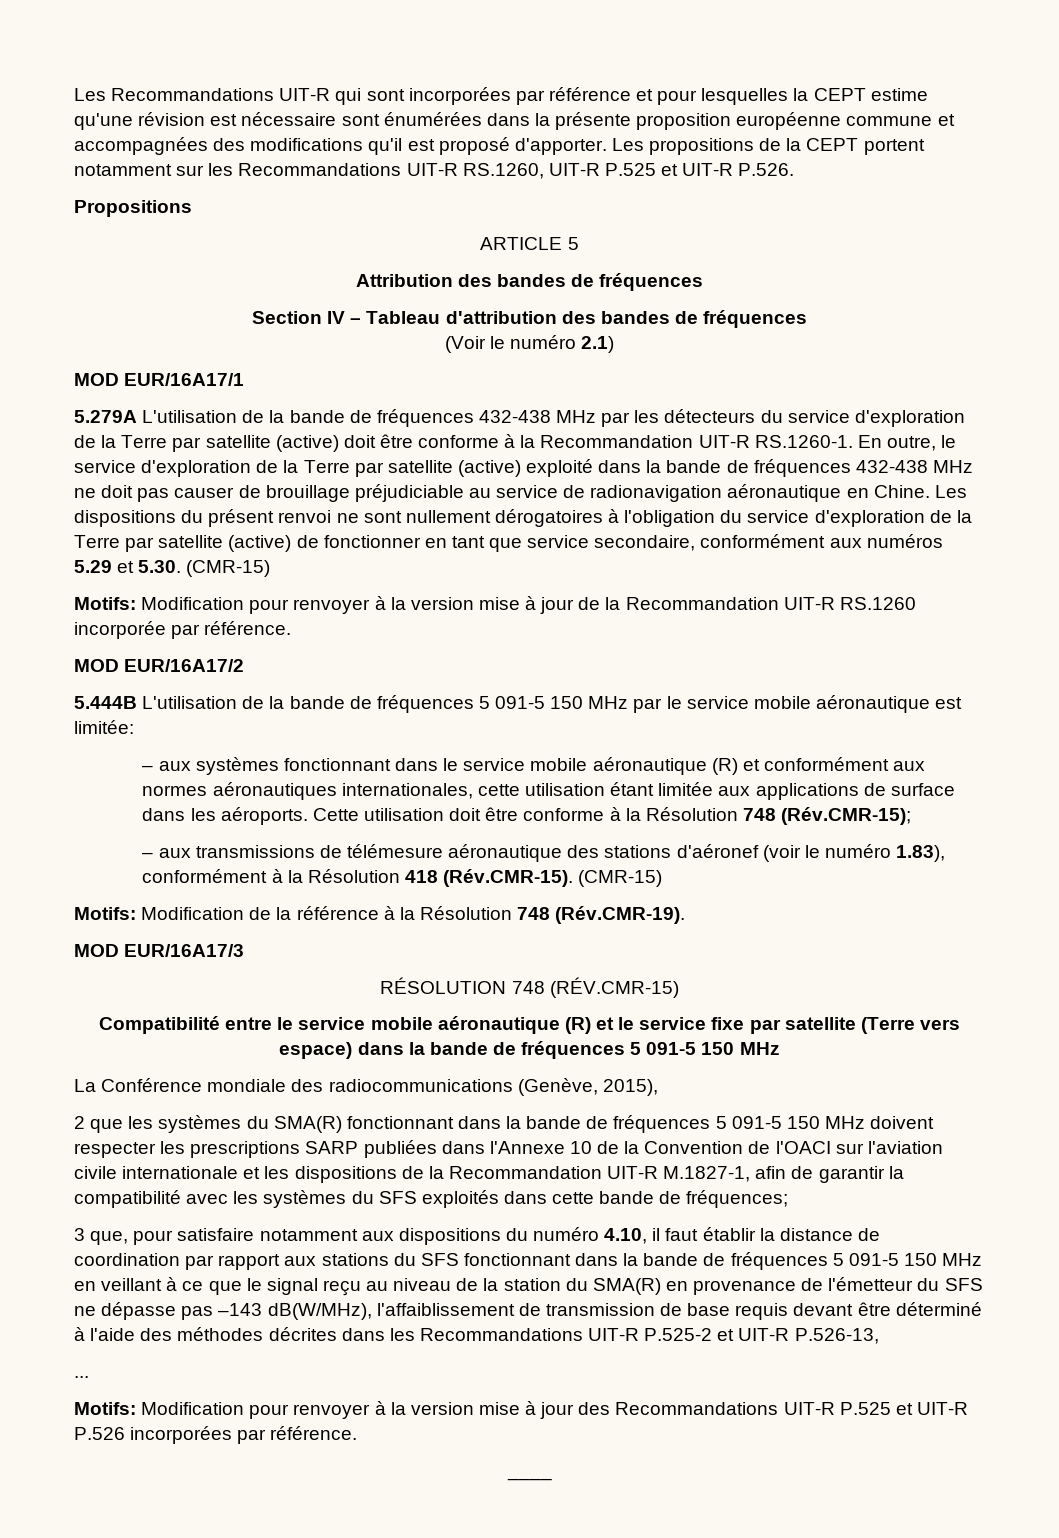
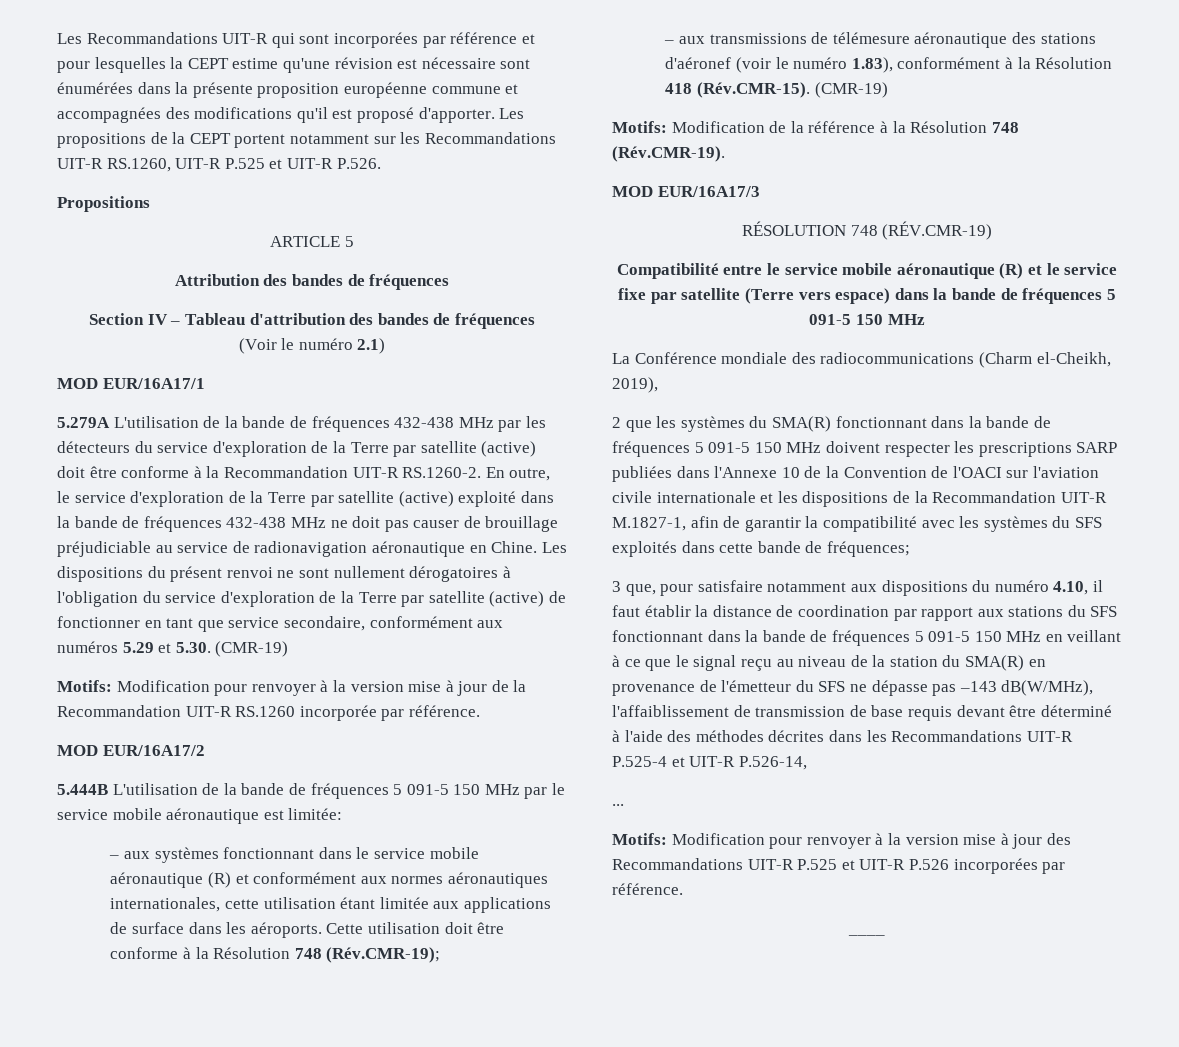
- 5.279A L'utilisation de la bande de fréquences 432-438 MHz par les détecteurs du service d'exploration de la Terre par satellite (active) doit être conforme à la Recommandation UIT-R RS.1260-1. En outre, le service d'exploration de la Terre par satellite (active) exploité dans la bande de fréquences 432-438 MHz ne doit pas causer de brouillage préjudiciable au service de radionavigation aéronautique en Chine.
+ 5.279A L'utilisation de la bande de fréquences 432-438 MHz par les détecteurs du service d'exploration de la Terre par satellite (active) doit être conforme à la Recommandation UIT-R RS.1260-2. En outre, le service d'exploration de la Terre par satellite (active) exploité dans la bande de fréquences 432-438 MHz ne doit pas causer de brouillage préjudiciable au service de radionavigation aéronautique en Chine.
- Les dispositions du présent renvoi ne sont nullement dérogatoires à l'obligation du service d'exploration de la Terre par satellite (active) de fonctionner en tant que service secondaire, conformément aux numéros 5.29 et 5.30. (CMR-15)
+ Les dispositions du présent renvoi ne sont nullement dérogatoires à l'obligation du service d'exploration de la Terre par satellite (active) de fonctionner en tant que service secondaire, conformément aux numéros 5.29 et 5.30. (CMR-19)
- Cette utilisation doit être conforme à la Résolution 748 (Rév.CMR-15);
+ Cette utilisation doit être conforme à la Résolution 748 (Rév.CMR-19);
- – aux transmissions de télémesure aéronautique des stations d'aéronef (voir le numéro 1.83), conformément à la Résolution 418 (Rév.CMR-15). (CMR-15)
+ – aux transmissions de télémesure aéronautique des stations d'aéronef (voir le numéro 1.83), conformément à la Résolution 418 (Rév.CMR-15). (CMR-19)
- RÉSOLUTION 748 (RÉV.CMR-15)
+ RÉSOLUTION 748 (RÉV.CMR-19)
- La Conférence mondiale des radiocommunications (Genève, 2015),
+ La Conférence mondiale des radiocommunications (Charm el-Cheikh, 2019),
- 3 que, pour satisfaire notamment aux dispositions du numéro 4.10, il faut établir la distance de coordination par rapport aux stations du SFS fonctionnant dans la bande de fréquences 5 091-5 150 MHz en veillant à ce que le signal reçu au niveau de la station du SMA(R) en provenance de l'émetteur du SFS ne dépasse pas –143 dB(W/MHz), l'affaiblissement de transmission de base requis devant être déterminé à l'aide des méthodes décrites dans les Recommandations UIT-R P.525-2 et UIT-R P.526-13,
+ 3 que, pour satisfaire notamment aux dispositions du numéro 4.10, il faut établir la distance de coordination par rapport aux stations du SFS fonctionnant dans la bande de fréquences 5 091-5 150 MHz en veillant à ce que le signal reçu au niveau de la station du SMA(R) en provenance de l'émetteur du SFS ne dépasse pas –143 dB(W/MHz), l'affaiblissement de transmission de base requis devant être déterminé à l'aide des méthodes décrites dans les Recommandations UIT-R P.525-4 et UIT-R P.526-14,

